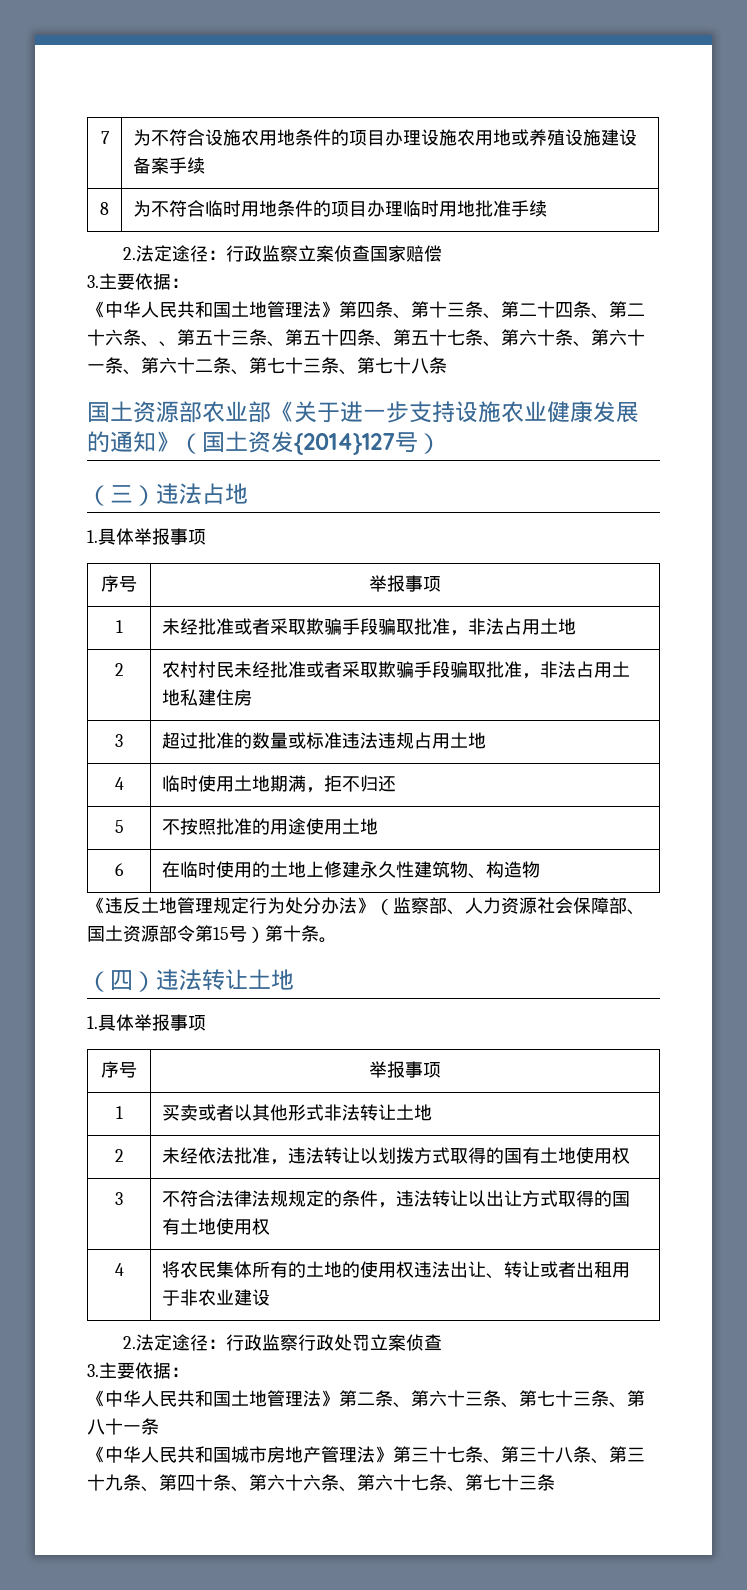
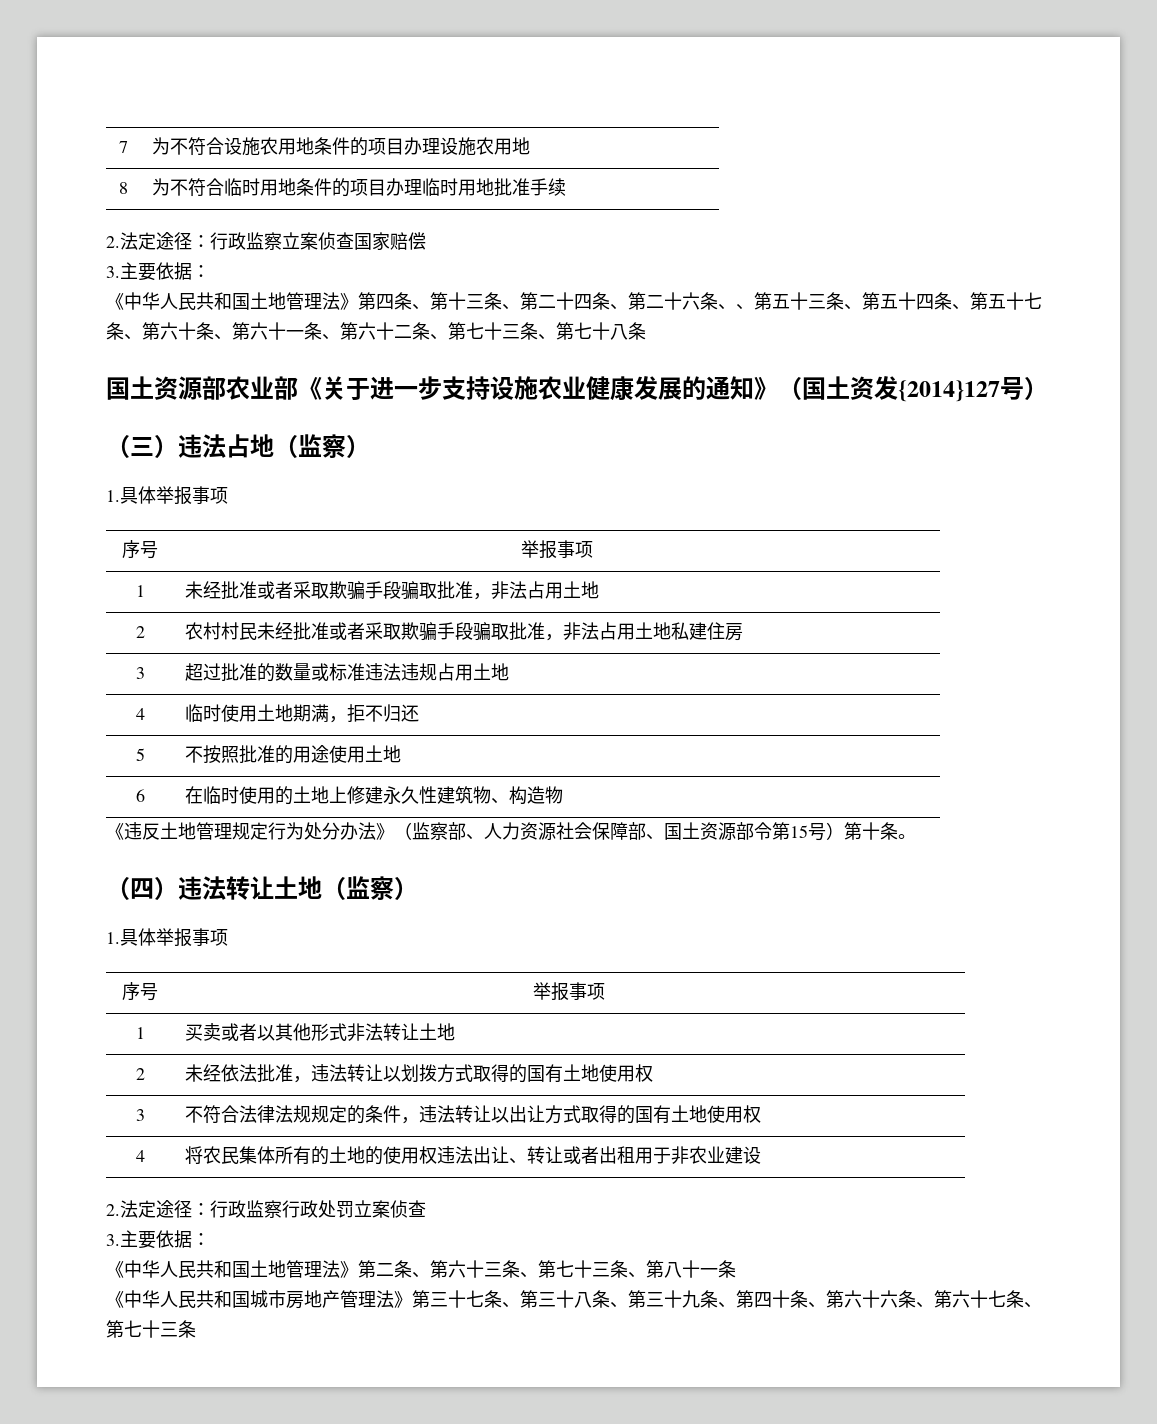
- 7 | 为不符合设施农用地条件的项目办理设施农用地或养殖设施建设备案手续
+ 7 | 为不符合设施农用地条件的项目办理设施农用地
- （三）违法占地
+ （三）违法占地（监察）
- （四）违法转让土地
+ （四）违法转让土地（监察）

